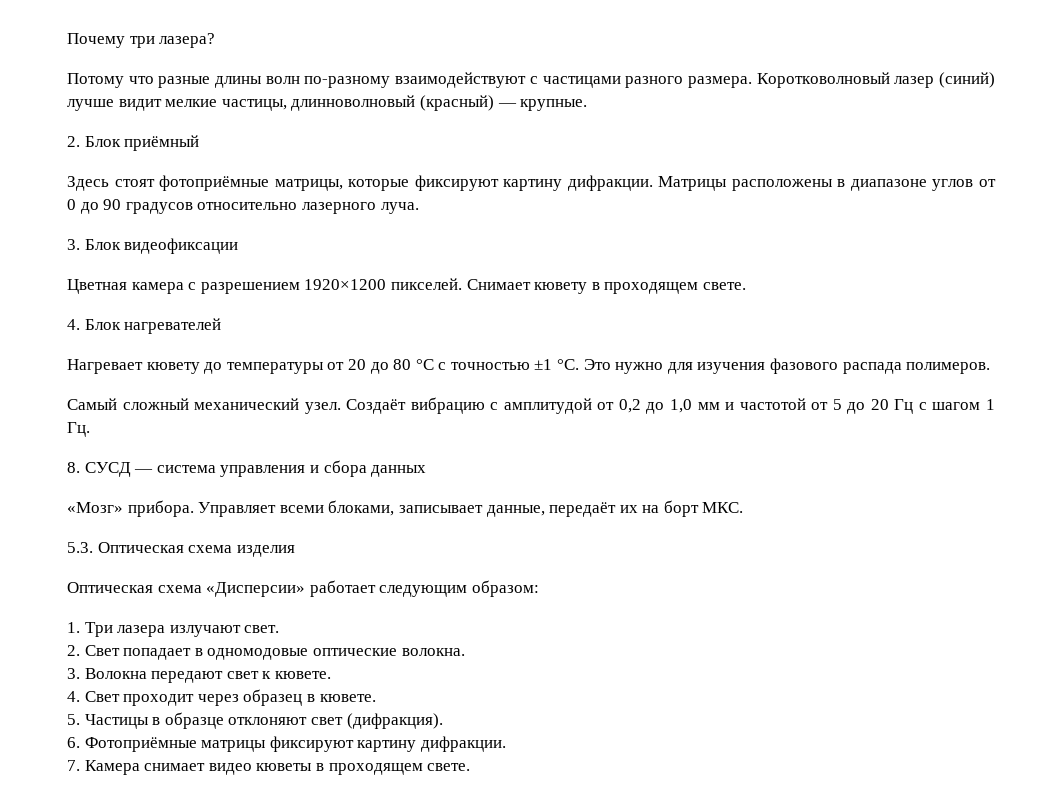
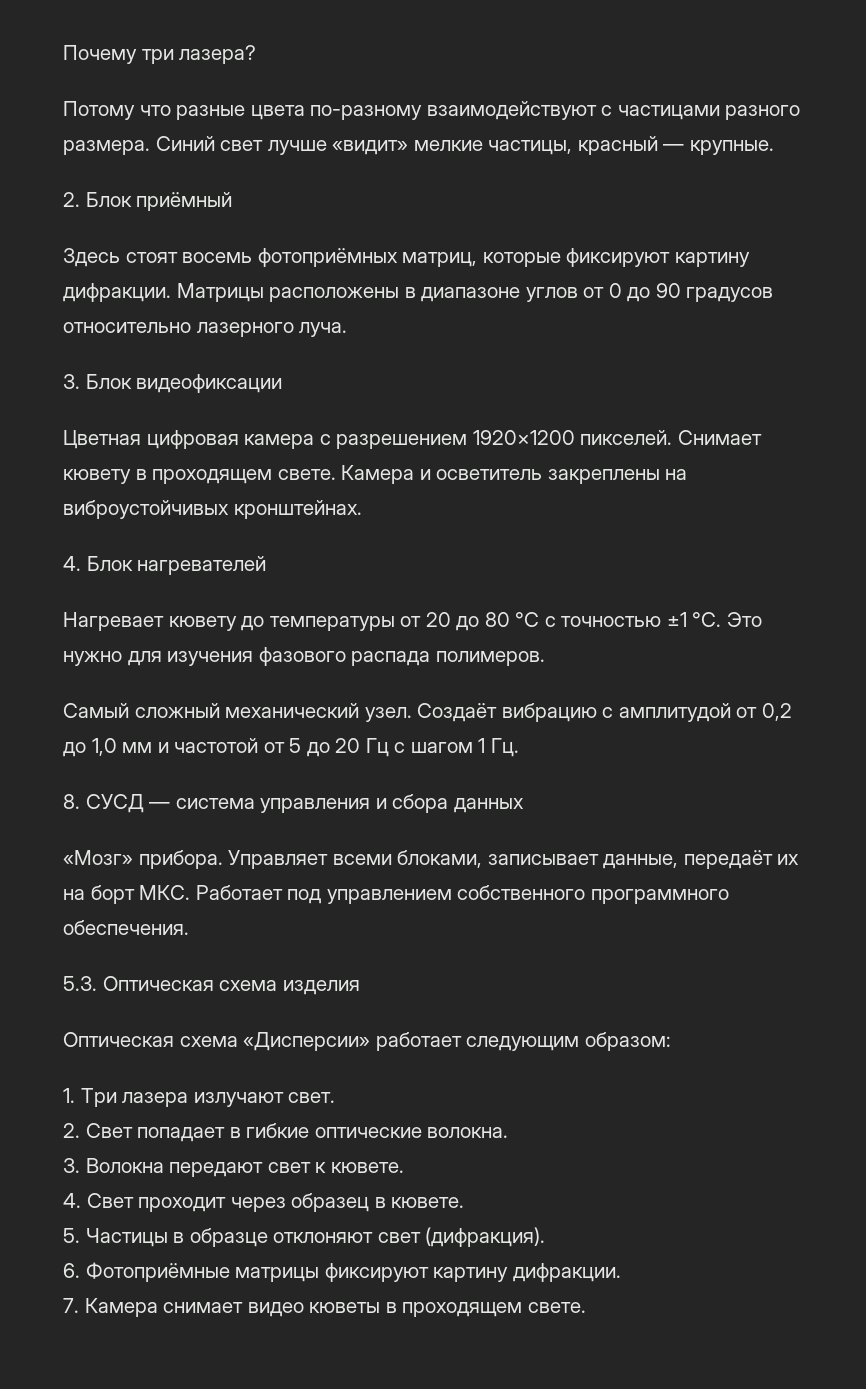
- Потому что разные длины волн по-разному взаимодействуют с частицами разного размера.
+ Потому что разные цвета по-разному взаимодействуют с частицами разного размера.
- Коротковолновый лазер (синий) лучше видит мелкие частицы, длинноволновый (красный) — крупные.
+ Синий свет лучше «видит» мелкие частицы, красный — крупные.
- Здесь стоят фотоприёмные матрицы, которые фиксируют картину дифракции.
+ Здесь стоят восемь фотоприёмных матриц, которые фиксируют картину дифракции.
- Цветная камера с разрешением 1920×1200 пикселей.
+ Цветная цифровая камера с разрешением 1920×1200 пикселей.
+ Камера и осветитель закреплены на виброустойчивых кронштейнах.
- Управляет всеми блоками, записывает данные, передаёт их на борт МКС.
+ Управляет всеми блоками, записывает данные, передаёт их на борт МКС. Работает под управлением собственного программного обеспечения.
- 2. Свет попадает в одномодовые оптические волокна.
+ 2. Свет попадает в гибкие оптические волокна.

